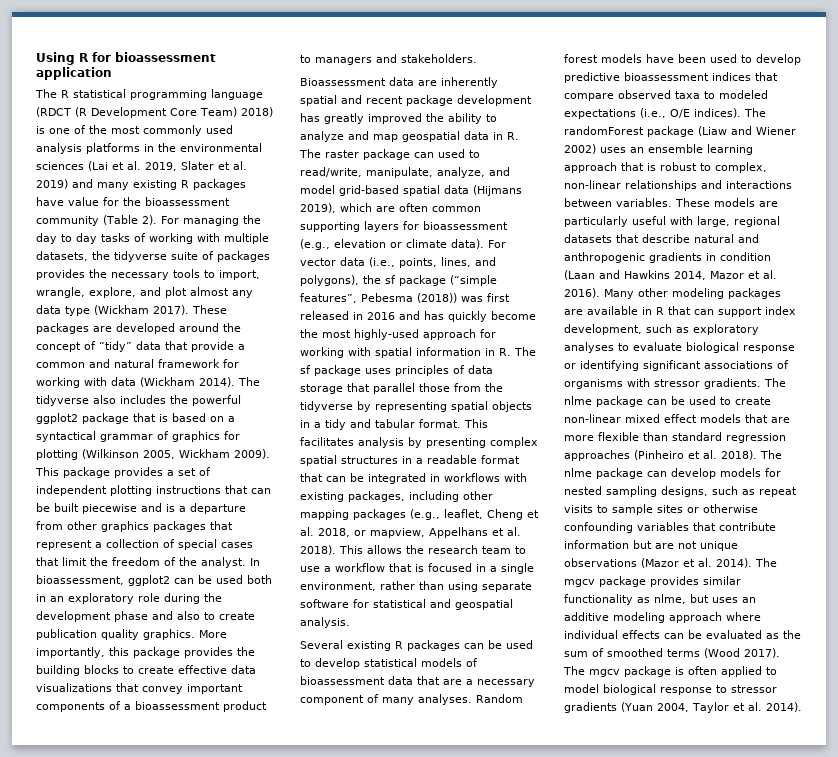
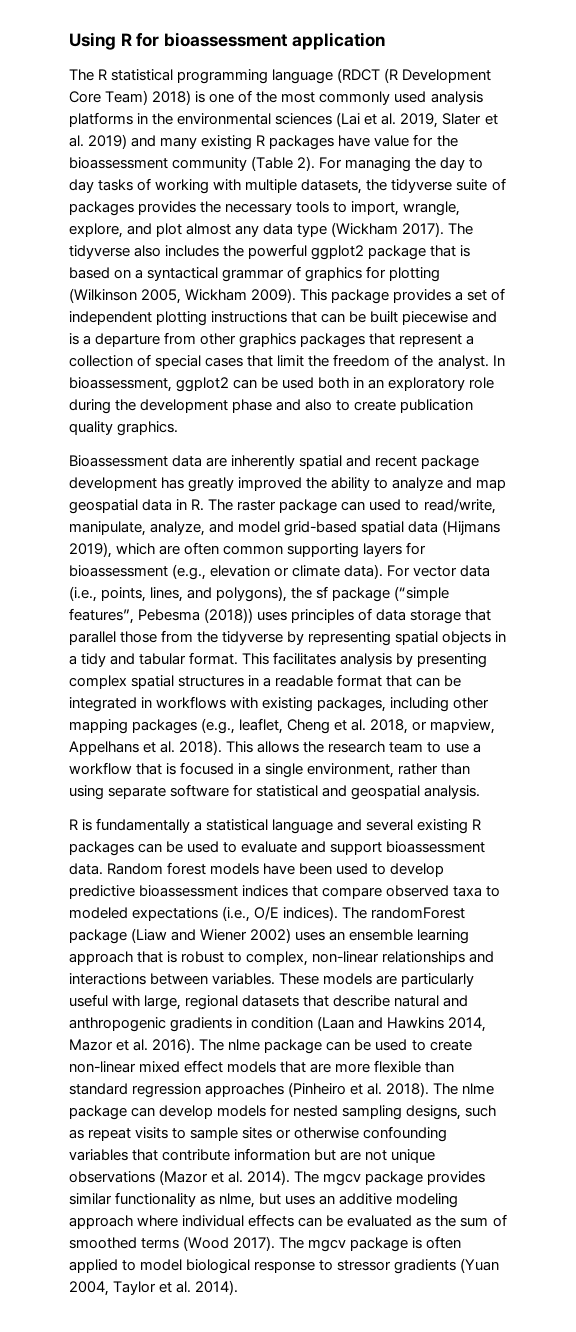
- These packages are developed around the concept of “tidy” data that provide a common and natural framework for working with data (Wickham 2014).
- More importantly, this package provides the building blocks to create effective data visualizations that convey important components of a bioassessment product to managers and stakeholders.
- For vector data (i.e., points, lines, and polygons), the sf package (“simple features”, Pebesma (2018)) was first released in 2016 and has quickly become the most highly-used approach for working with spatial information in R. The sf package uses principles of data storage that parallel those from the tidyverse by representing spatial objects in a tidy and tabular format.
+ For vector data (i.e., points, lines, and polygons), the sf package (“simple features”, Pebesma (2018)) uses principles of data storage that parallel those from the tidyverse by representing spatial objects in a tidy and tabular format.
- Several existing R packages can be used to develop statistical models of bioassessment data that are a necessary component of many analyses.
+ R is fundamentally a statistical language and several existing R packages can be used to evaluate and support bioassessment data.
- Many other modeling packages are available in R that can support index development, such as exploratory analyses to evaluate biological response or identifying significant associations of organisms with stressor gradients.

